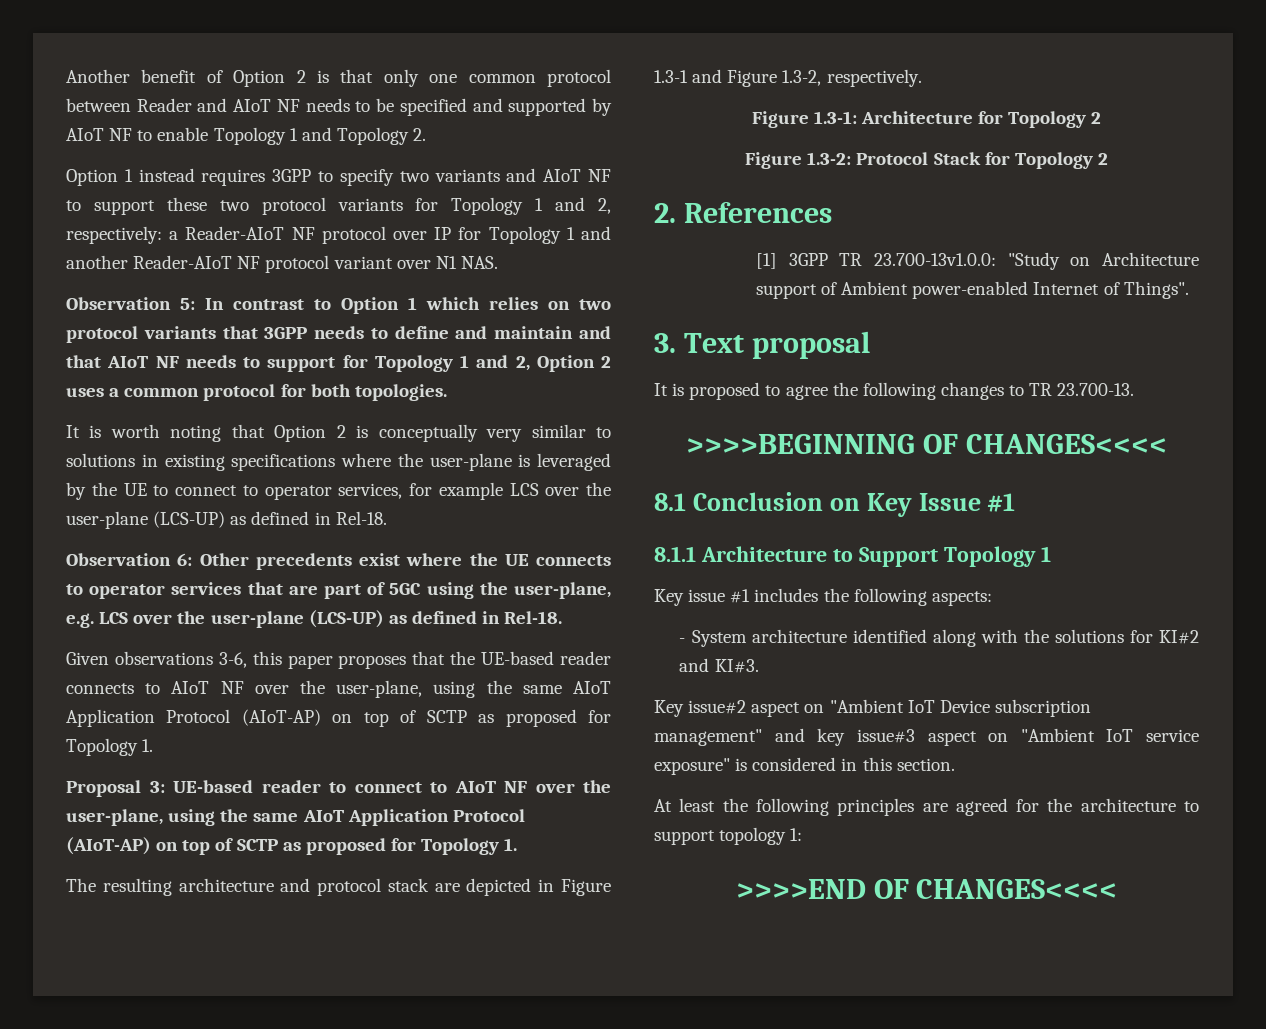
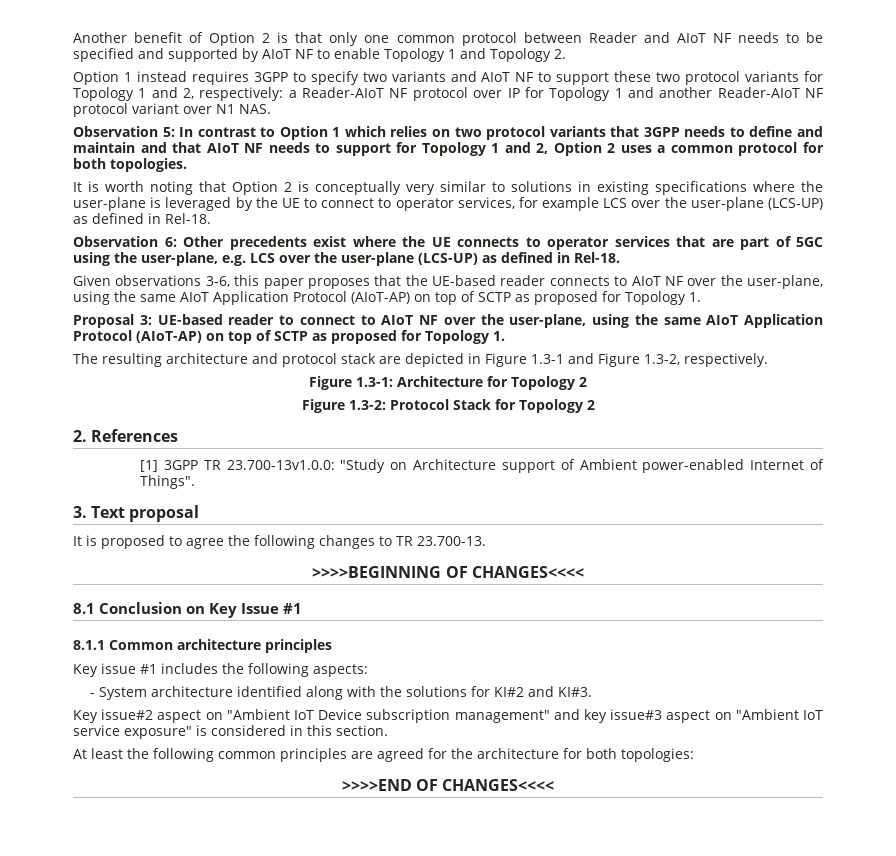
- 8.1.1 Architecture to Support Topology 1
+ 8.1.1 Common architecture principles
- At least the following principles are agreed for the architecture to support topology 1:
+ At least the following common principles are agreed for the architecture for both topologies:

